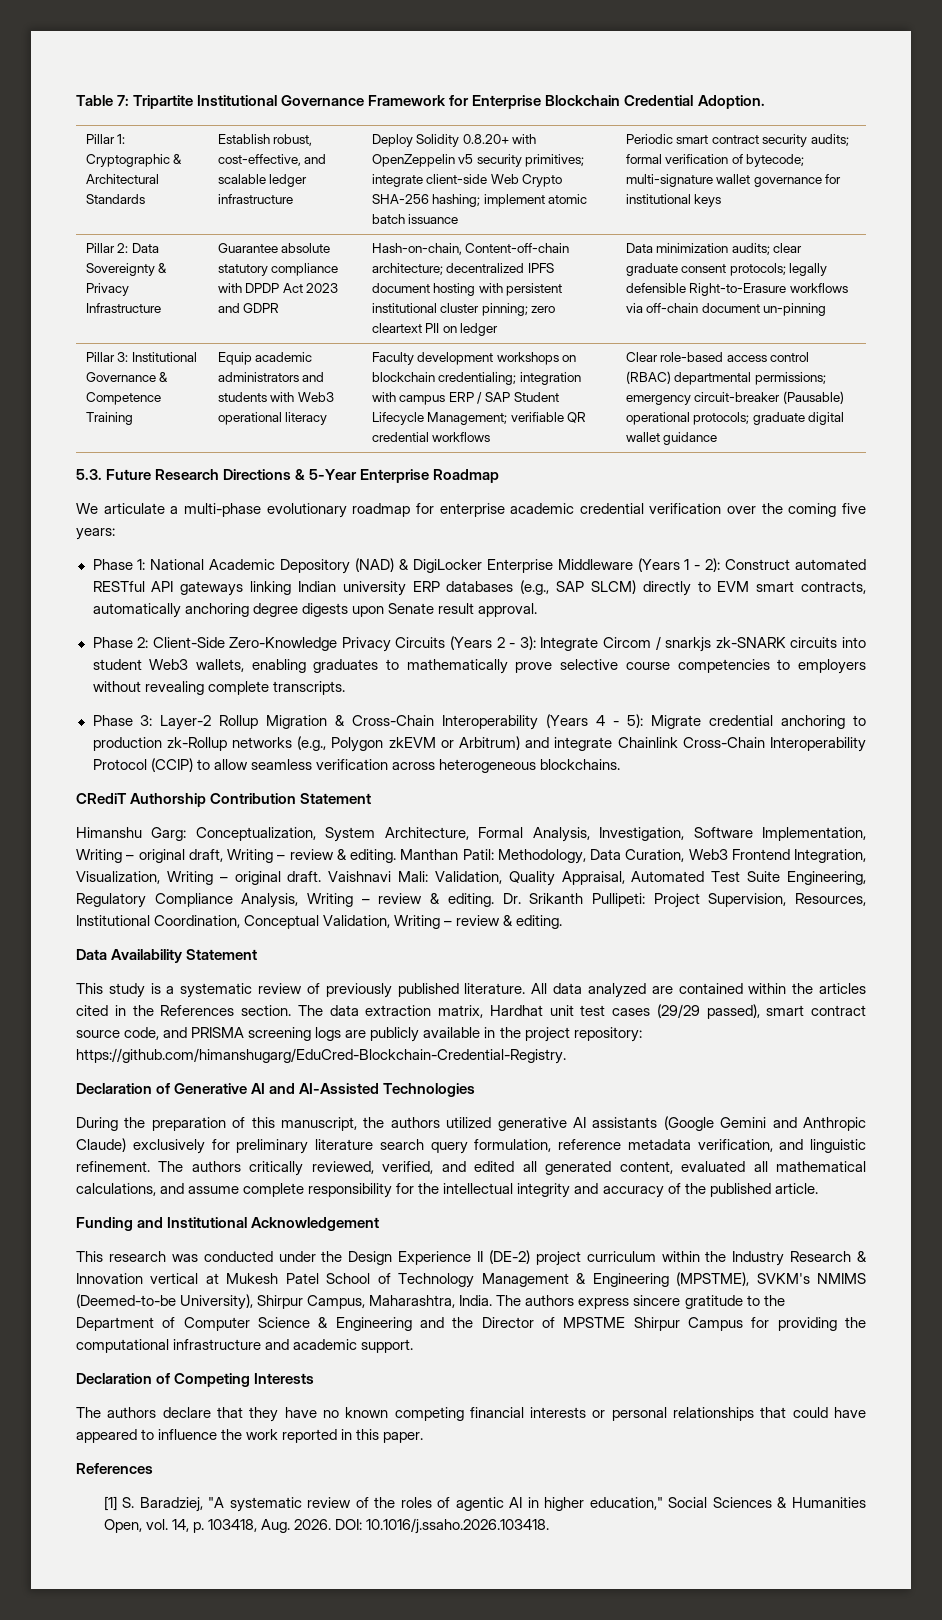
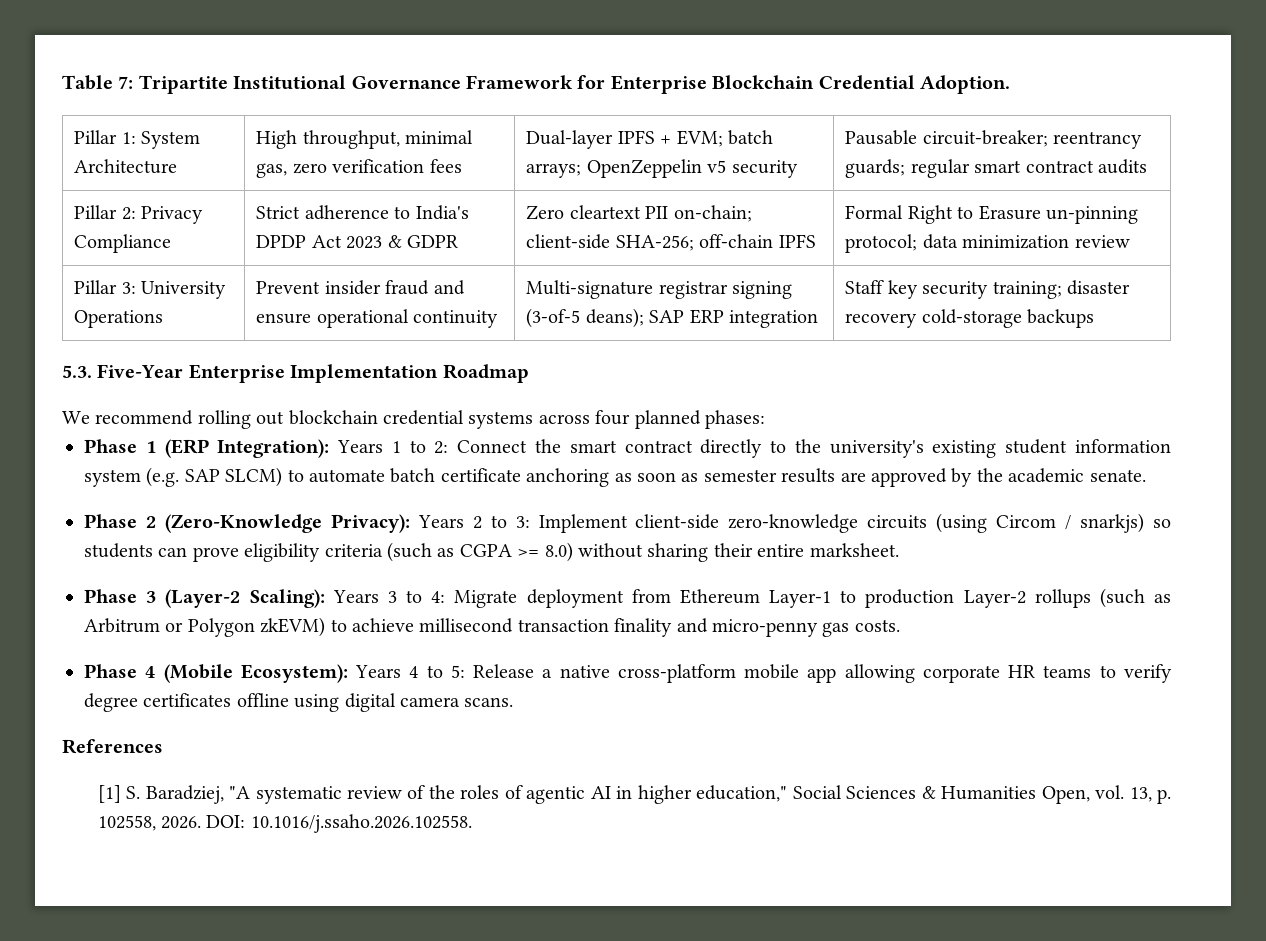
- Pillar 1: Cryptographic & Architectural Standards | Establish robust, cost-effective, and scalable ledger infrastructure | Deploy Solidity 0.8.20+ with OpenZeppelin v5 security primitives; integrate client-side Web Crypto SHA-256 hashing; implement atomic batch issuance | Periodic smart contract security audits; formal verification of bytecode; multi-signature wallet governance for institutional keys
- Pillar 2: Data Sovereignty & Privacy Infrastructure | Guarantee absolute statutory compliance with DPDP Act 2023 and GDPR | Hash-on-chain, Content-off-chain architecture; decentralized IPFS document hosting with persistent institutional cluster pinning; zero cleartext PII on ledger | Data minimization audits; clear graduate consent protocols; legally defensible Right-to-Erasure workflows via off-chain document un-pinning
- Pillar 3: Institutional Governance & Competence Training | Equip academic administrators and students with Web3 operational literacy | Faculty development workshops on blockchain credentialing; integration with campus ERP / SAP Student Lifecycle Management; verifiable QR credential workflows | Clear role-based access control (RBAC) departmental permissions; emergency circuit-breaker (Pausable) operational protocols; graduate digital wallet guidance
- 5.3. Future Research Directions & 5-Year Enterprise Roadmap
- We articulate a multi-phase evolutionary roadmap for enterprise academic credential verification over the coming five years:
- Phase 1: National Academic Depository (NAD) & DigiLocker Enterprise Middleware (Years 1 - 2): Construct automated RESTful API gateways linking Indian university ERP databases (e.g., SAP SLCM) directly to EVM smart contracts, automatically anchoring degree digests upon Senate result approval.
- Phase 2: Client-Side Zero-Knowledge Privacy Circuits (Years 2 - 3): Integrate Circom / snarkjs zk-SNARK circuits into student Web3 wallets, enabling graduates to mathematically prove selective course competencies to employers without revealing complete transcripts.
- Phase 3: Layer-2 Rollup Migration & Cross-Chain Interoperability (Years 4 - 5): Migrate credential anchoring to production zk-Rollup networks (e.g., Polygon zkEVM or Arbitrum) and integrate Chainlink Cross-Chain Interoperability Protocol (CCIP) to allow seamless verification across heterogeneous blockchains.
- CRediT Authorship Contribution Statement
- Himanshu Garg: Conceptualization, System Architecture, Formal Analysis, Investigation, Software Implementation, Writing – original draft, Writing – review & editing. Manthan Patil: Methodology, Data Curation, Web3 Frontend Integration, Visualization, Writing – original draft. Vaishnavi Mali: Validation, Quality Appraisal, Automated Test Suite Engineering, Regulatory Compliance Analysis, Writing – review & editing. Dr. Srikanth Pullipeti: Project Supervision, Resources, Institutional Coordination, Conceptual Validation, Writing – review & editing.
- Data Availability Statement
- This study is a systematic review of previously published literature. All data analyzed are contained within the articles cited in the References section. The data extraction matrix, Hardhat unit test cases (29/29 passed), smart contract source code, and PRISMA screening logs are publicly available in the project repository: https://github.com/himanshugarg/EduCred-Blockchain-Credential-Registry.
- Declaration of Generative AI and AI-Assisted Technologies
- During the preparation of this manuscript, the authors utilized generative AI assistants (Google Gemini and Anthropic Claude) exclusively for preliminary literature search query formulation, reference metadata verification, and linguistic refinement. The authors critically reviewed, verified, and edited all generated content, evaluated all mathematical calculations, and assume complete responsibility for the intellectual integrity and accuracy of the published article.
- Funding and Institutional Acknowledgement
- This research was conducted under the Design Experience II (DE-2) project curriculum within the Industry Research & Innovation vertical at Mukesh Patel School of Technology Management & Engineering (MPSTME), SVKM's NMIMS (Deemed-to-be University), Shirpur Campus, Maharashtra, India. The authors express sincere gratitude to the Department of Computer Science & Engineering and the Director of MPSTME Shirpur Campus for providing the computational infrastructure and academic support.
- Declaration of Competing Interests
- The authors declare that they have no known competing financial interests or personal relationships that could have appeared to influence the work reported in this paper.
+ Pillar 1: System Architecture | High throughput, minimal gas, zero verification fees | Dual-layer IPFS + EVM; batch arrays; OpenZeppelin v5 security | Pausable circuit-breaker; reentrancy guards; regular smart contract audits
+ Pillar 2: Privacy Compliance | Strict adherence to India's DPDP Act 2023 & GDPR | Zero cleartext PII on-chain; client-side SHA-256; off-chain IPFS | Formal Right to Erasure un-pinning protocol; data minimization review
+ Pillar 3: University Operations | Prevent insider fraud and ensure operational continuity | Multi-signature registrar signing (3-of-5 deans); SAP ERP integration | Staff key security training; disaster recovery cold-storage backups
+ 5.3. Five-Year Enterprise Implementation Roadmap
+ We recommend rolling out blockchain credential systems across four planned phases:
+ Phase 1 (ERP Integration): Years 1 to 2: Connect the smart contract directly to the university's existing student information system (e.g. SAP SLCM) to automate batch certificate anchoring as soon as semester results are approved by the academic senate.
+ Phase 2 (Zero-Knowledge Privacy): Years 2 to 3: Implement client-side zero-knowledge circuits (using Circom / snarkjs) so students can prove eligibility criteria (such as CGPA >= 8.0) without sharing their entire marksheet.
+ Phase 3 (Layer-2 Scaling): Years 3 to 4: Migrate deployment from Ethereum Layer-1 to production Layer-2 rollups (such as Arbitrum or Polygon zkEVM) to achieve millisecond transaction finality and micro-penny gas costs.
+ Phase 4 (Mobile Ecosystem): Years 4 to 5: Release a native cross-platform mobile app allowing corporate HR teams to verify degree certificates offline using digital camera scans.
- [1] S. Baradziej, "A systematic review of the roles of agentic AI in higher education," Social Sciences & Humanities Open, vol. 14, p. 103418, Aug. 2026.
+ [1] S. Baradziej, "A systematic review of the roles of agentic AI in higher education," Social Sciences & Humanities Open, vol. 13, p. 102558, 2026.
- DOI: 10.1016/j.ssaho.2026.103418.
+ DOI: 10.1016/j.ssaho.2026.102558.

